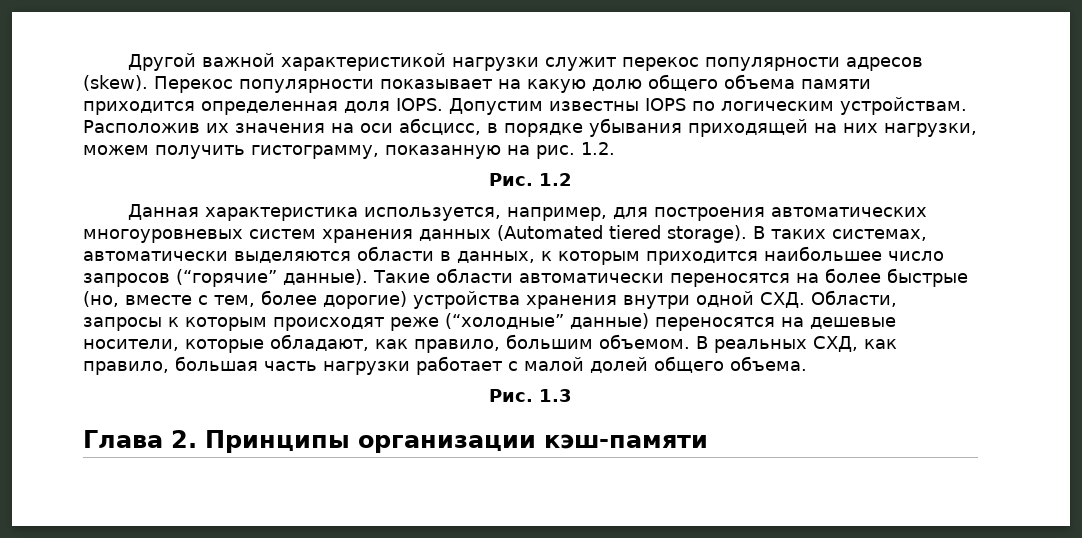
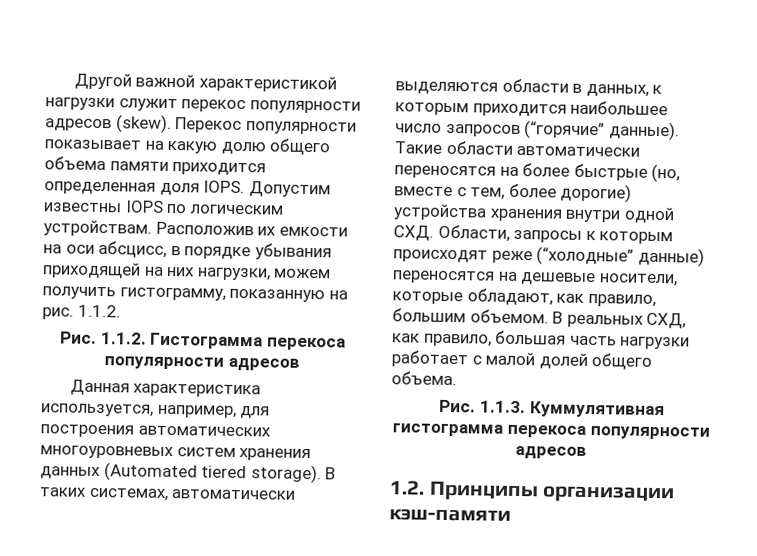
- Расположив их значения на оси абсцисс, в порядке убывания приходящей на них нагрузки, можем получить гистограмму, показанную на рис. 1.2.
- Рис. 1.2
+ Расположив их емкости на оси абсцисс, в порядке убывания приходящей на них нагрузки, можем получить гистограмму, показанную на рис. 1.1.2.
+ Рис. 1.1.2. Гистограмма перекоса популярности адресов
- Рис. 1.3
- Глава 2. Принципы организации кэш-памяти
+ Рис. 1.1.3. Куммулятивная гистограмма перекоса популярности адресов
+ 1.2. Принципы организации кэш-памяти

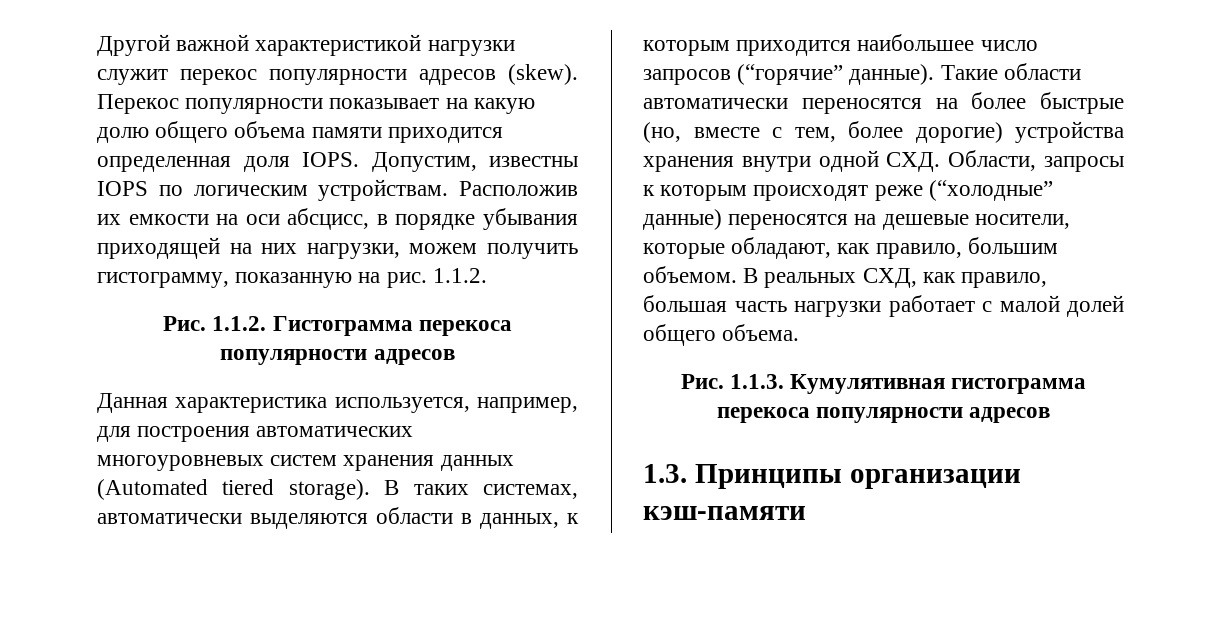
- Допустим известны IOPS по логическим устройствам.
+ Допустим, известны IOPS по логическим устройствам.
- Рис. 1.1.3. Куммулятивная гистограмма перекоса популярности адресов
+ Рис. 1.1.3. Кумулятивная гистограмма перекоса популярности адресов
- 1.2. Принципы организации кэш-памяти
+ 1.3. Принципы организации кэш-памяти

